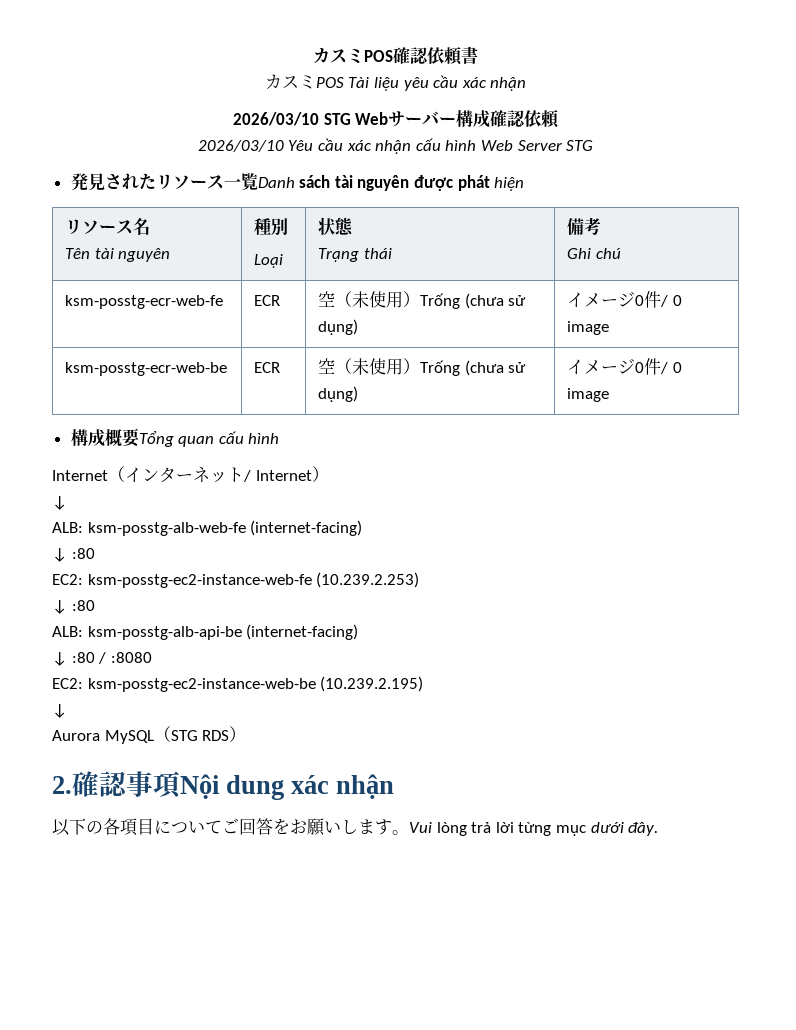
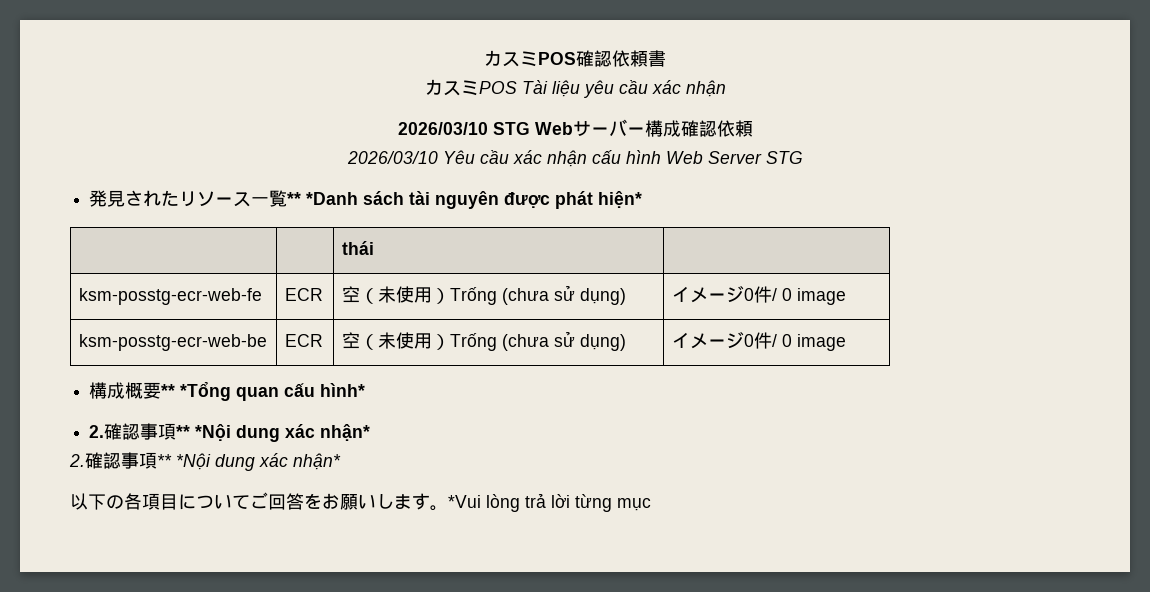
- 発見されたリソース一覧Danh sách tài nguyên được phát hiện
- リソース名
- Tên tài nguyên | 種別
- Loại | 状態
- Trạng thái | 備考
- Ghi chú
+ 発見されたリソース一覧** *Danh sách tài nguyên được phát hiện*
+ | | thái |
- 構成概要Tổng quan cấu hình
- Internet（インターネット/ Internet）
- ↓
- ALB: ksm-posstg-alb-web-fe (internet-facing)
- ↓ :80
- EC2: ksm-posstg-ec2-instance-web-fe (10.239.2.253)
- ↓ :80
- ALB: ksm-posstg-alb-api-be (internet-facing)
- ↓ :80 / :8080
- EC2: ksm-posstg-ec2-instance-web-be (10.239.2.195)
- ↓
- Aurora MySQL（STG RDS）
- 2.確認事項Nội dung xác nhận
+ 構成概要** *Tổng quan cấu hình*
+ 2.確認事項** *Nội dung xác nhận*
+ 2.確認事項** *Nội dung xác nhận*
- Vui lòng trả lời từng mục dưới đây.
+ *Vui lòng trả lời từng mục

